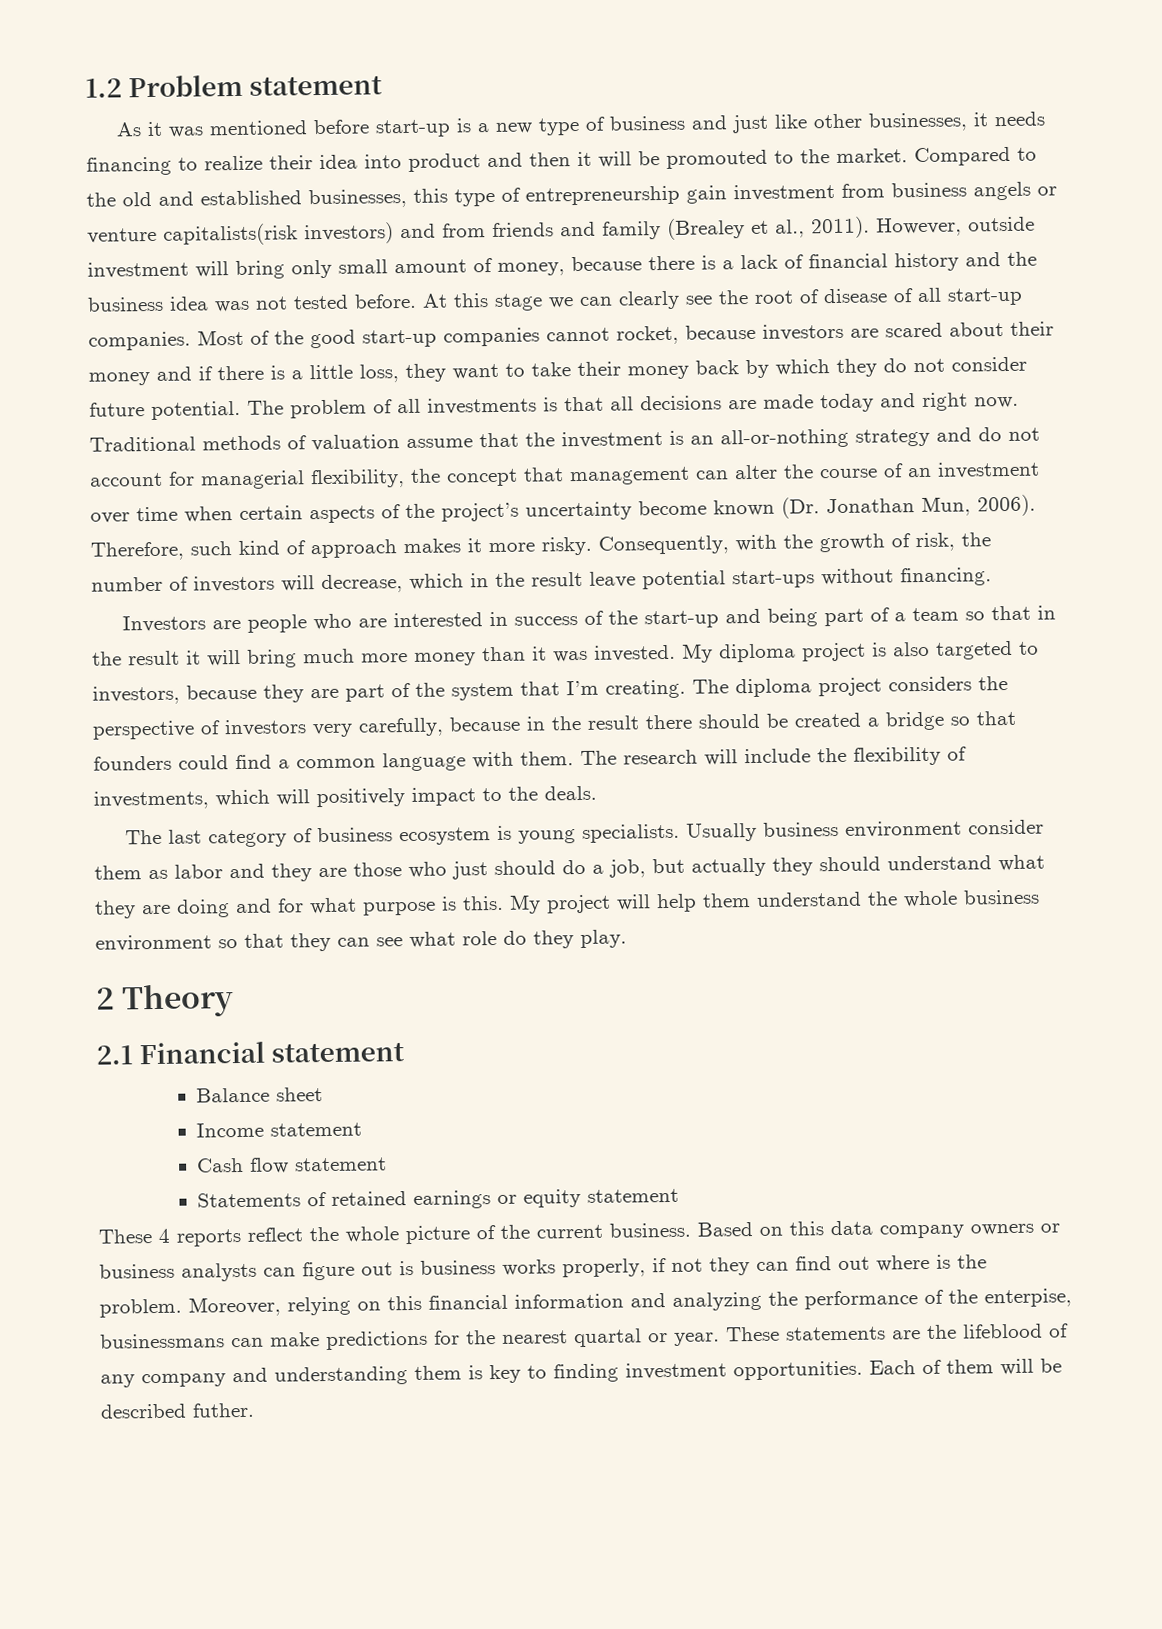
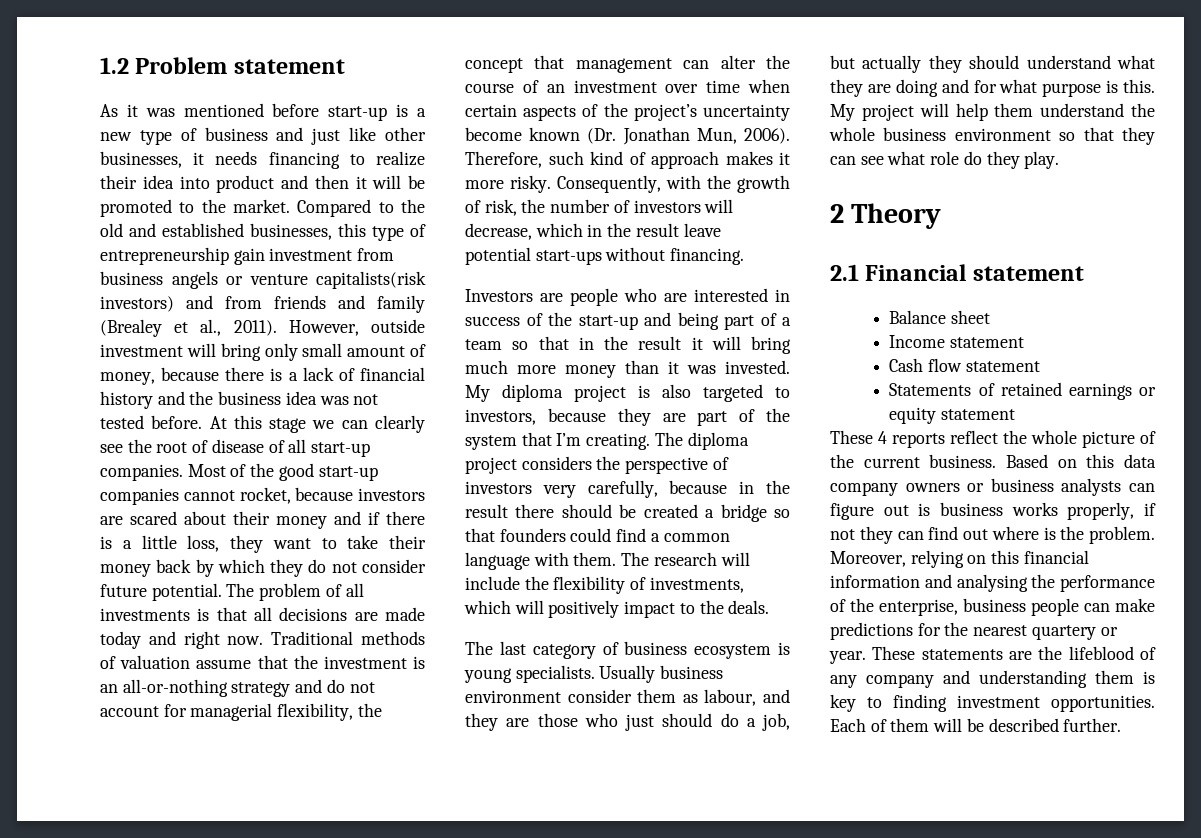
- As it was mentioned before start-up is a new type of business and just like other businesses, it needs financing to realize their idea into product and then it will be promouted to the market.
+ As it was mentioned before start-up is a new type of business and just like other businesses, it needs financing to realize their idea into product and then it will be promoted to the market.
- Usually business environment consider them as labor and they are those who just should do a job, but actually they should understand what they are doing and for what purpose is this.
+ Usually business environment consider them as labour, and they are those who just should do a job, but actually they should understand what they are doing and for what purpose is this.
- Moreover, relying on this financial information and analyzing the performance of the enterpise, businessmans can make predictions for the nearest quartal or year.
+ Moreover, relying on this financial information and analysing the performance of the enterprise, business people can make predictions for the nearest quartery or year.
- Each of them will be described futher.
+ Each of them will be described further.

